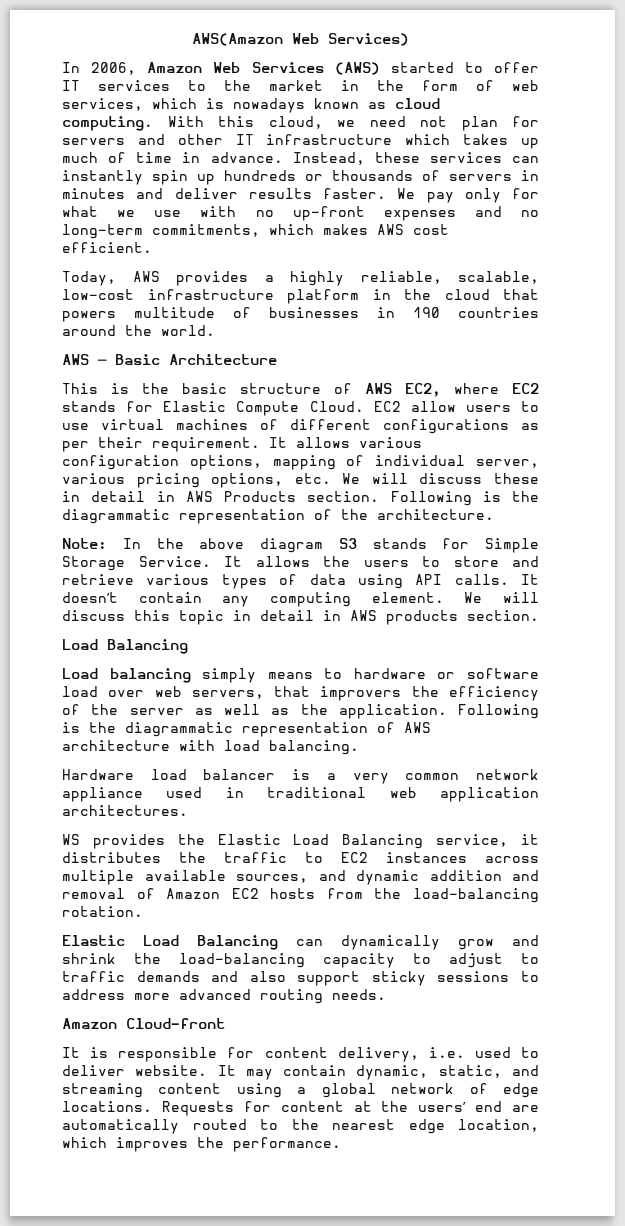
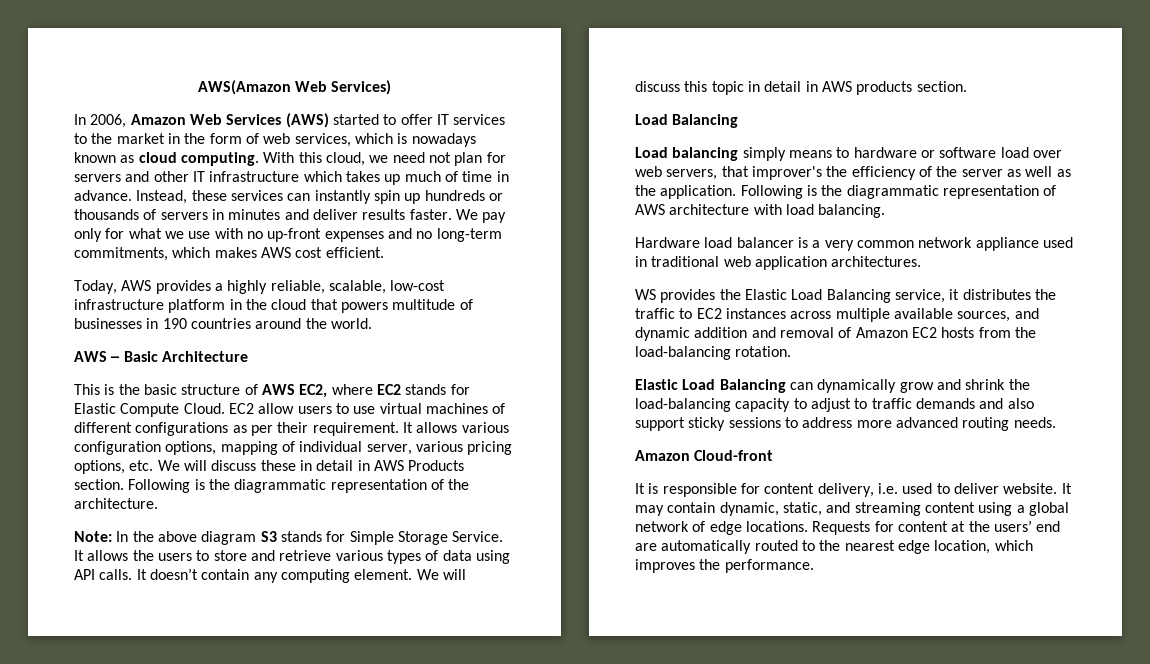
- Load balancing simply means to hardware or software load over web servers, that improvers the efficiency of the server as well as the application.
+ Load balancing simply means to hardware or software load over web servers, that improver's the efficiency of the server as well as the application.

